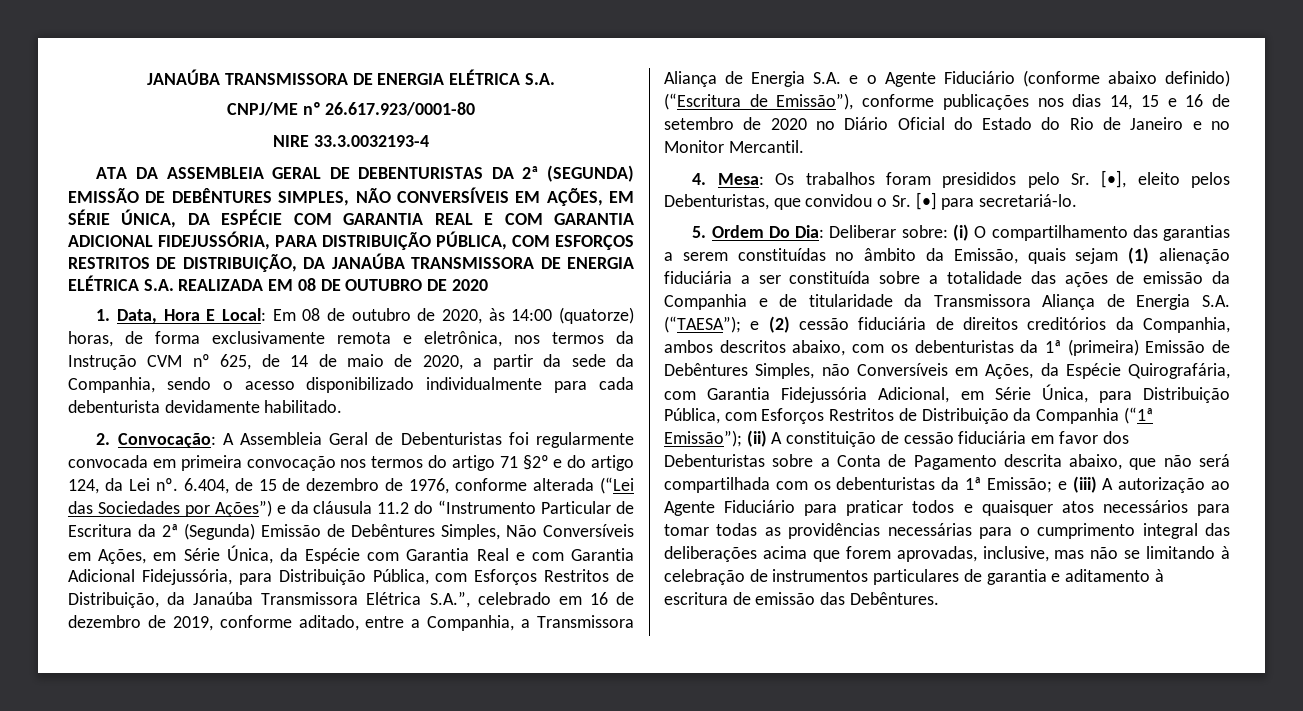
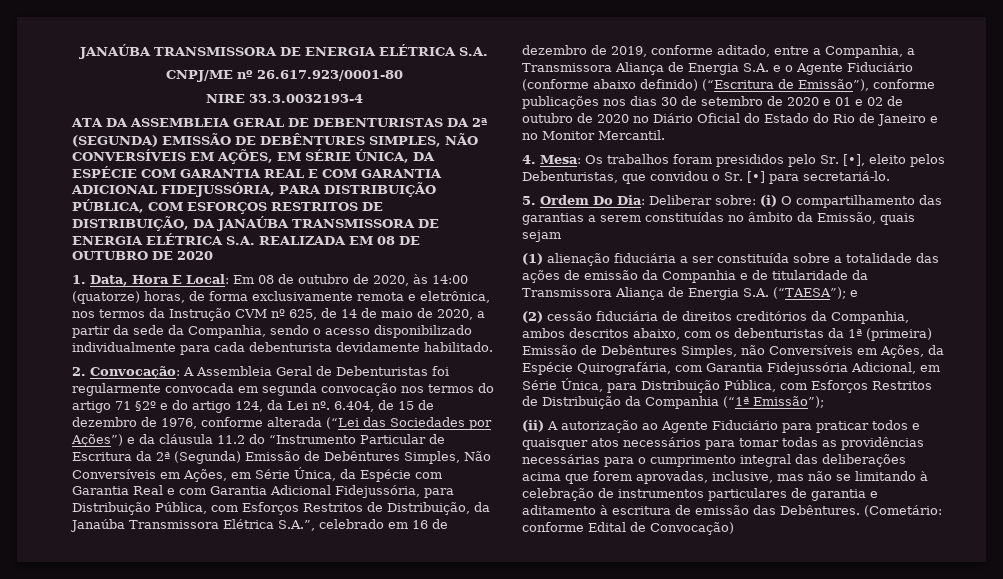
- 2. Convocação: A Assembleia Geral de Debenturistas foi regularmente convocada em primeira convocação nos termos do artigo 71 §2º e do artigo 124, da Lei nº.
+ 2. Convocação: A Assembleia Geral de Debenturistas foi regularmente convocada em segunda convocação nos termos do artigo 71 §2º e do artigo 124, da Lei nº.
- 6.404, de 15 de dezembro de 1976, conforme alterada (“Lei das Sociedades por Ações”) e da cláusula 11.2 do “Instrumento Particular de Escritura da 2ª (Segunda) Emissão de Debêntures Simples, Não Conversíveis em Ações, em Série Única, da Espécie com Garantia Real e com Garantia Adicional Fidejussória, para Distribuição Pública, com Esforços Restritos de Distribuição, da Janaúba Transmissora Elétrica S.A.”, celebrado em 16 de dezembro de 2019, conforme aditado, entre a Companhia, a Transmissora Aliança de Energia S.A. e o Agente Fiduciário (conforme abaixo definido) (“Escritura de Emissão”), conforme publicações nos dias 14, 15 e 16 de setembro de 2020 no Diário Oficial do Estado do Rio de Janeiro e no Monitor Mercantil.
+ 6.404, de 15 de dezembro de 1976, conforme alterada (“Lei das Sociedades por Ações”) e da cláusula 11.2 do “Instrumento Particular de Escritura da 2ª (Segunda) Emissão de Debêntures Simples, Não Conversíveis em Ações, em Série Única, da Espécie com Garantia Real e com Garantia Adicional Fidejussória, para Distribuição Pública, com Esforços Restritos de Distribuição, da Janaúba Transmissora Elétrica S.A.”, celebrado em 16 de dezembro de 2019, conforme aditado, entre a Companhia, a Transmissora Aliança de Energia S.A. e o Agente Fiduciário (conforme abaixo definido) (“Escritura de Emissão”), conforme publicações nos dias 30 de setembro de 2020 e 01 e 02 de outubro de 2020 no Diário Oficial do Estado do Rio de Janeiro e no Monitor Mercantil.
- (i) O compartilhamento das garantias a serem constituídas no âmbito da Emissão, quais sejam (1) alienação fiduciária a ser constituída sobre a totalidade das ações de emissão da Companhia e de titularidade da Transmissora Aliança de Energia S.A. (“TAESA”); e (2) cessão fiduciária de direitos creditórios da Companhia, ambos descritos abaixo, com os debenturistas da 1ª (primeira) Emissão de Debêntures Simples, não Conversíveis em Ações, da Espécie Quirografária, com Garantia Fidejussória Adicional, em Série Única, para Distribuição Pública, com Esforços Restritos de Distribuição da Companhia (“1ª Emissão”); (ii) A constituição de cessão fiduciária em favor dos Debenturistas sobre a Conta de Pagamento descrita abaixo, que não será compartilhada com os debenturistas da 1ª Emissão; e (iii) A autorização ao Agente Fiduciário para praticar todos e quaisquer atos necessários para tomar todas as providências necessárias para o cumprimento integral das deliberações acima que forem aprovadas, inclusive, mas não se limitando à celebração de instrumentos particulares de garantia e aditamento à escritura de emissão das Debêntures.
+ (i) O compartilhamento das garantias a serem constituídas no âmbito da Emissão, quais sejam
+ (1) alienação fiduciária a ser constituída sobre a totalidade das ações de emissão da Companhia e de titularidade da Transmissora Aliança de Energia S.A. (“TAESA”); e
+ (2) cessão fiduciária de direitos creditórios da Companhia, ambos descritos abaixo, com os debenturistas da 1ª (primeira) Emissão de Debêntures Simples, não Conversíveis em Ações, da Espécie Quirografária, com Garantia Fidejussória Adicional, em Série Única, para Distribuição Pública, com Esforços Restritos de Distribuição da Companhia (“1ª Emissão”);
+ (ii) A autorização ao Agente Fiduciário para praticar todos e quaisquer atos necessários para tomar todas as providências necessárias para o cumprimento integral das deliberações acima que forem aprovadas, inclusive, mas não se limitando à celebração de instrumentos particulares de garantia e aditamento à escritura de emissão das Debêntures.
+ (Cometário: conforme Edital de Convocação)

